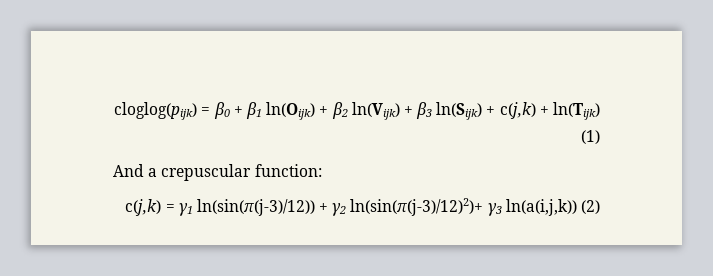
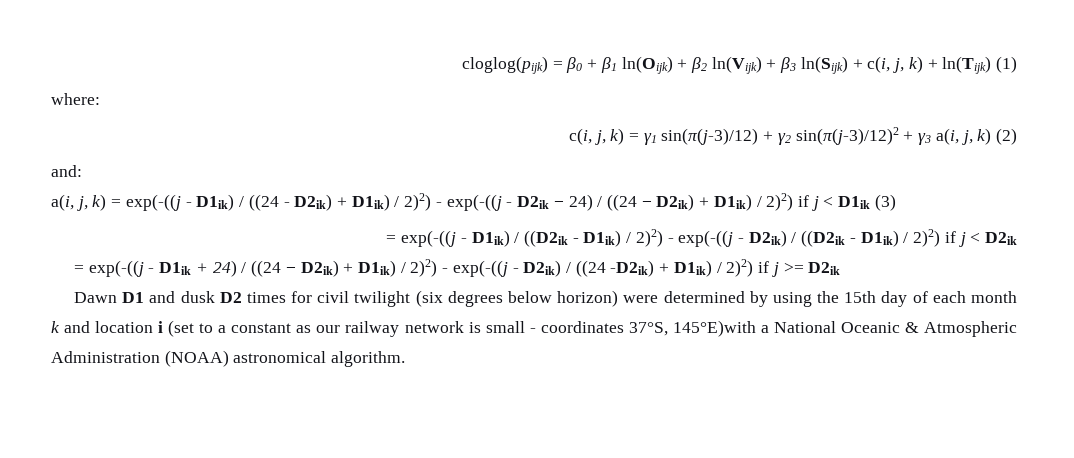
- cloglog(pijk) = β0 + β1 ln(Oijk) + β2 ln(Vijk) + β3 ln(Sijk) + c(j,k) + ln(Tijk) (1)
+ cloglog(pijk) = β0 + β1 ln(Oijk) + β2 ln(Vijk) + β3 ln(Sijk) + c(i, j, k) + ln(Tijk) (1)
- And a crepuscular function:
- c(j,k) = γ1 ln(sin(π(j-3)/12)) + γ2 ln(sin(π(j-3)/12)2)+ γ3 ln(a(i,j,k)) (2)
+ where:
+ c(i, j, k) = γ1 sin(π(j-3)/12) + γ2 sin(π(j-3)/12)2 + γ3 a(i, j, k) (2)
+ and:
+ a(i, j, k) = exp(-((j - D1ik) / ((24 - D2ik) + D1ik) / 2)2) - exp(-((j - D2ik − 24) / ((24 − D2ik) + D1ik) / 2)2) if j < D1ik (3)
+ = exp(-((j - D1ik) / ((D2ik - D1ik) / 2)2) - exp(-((j - D2ik) / ((D2ik - D1ik) / 2)2) if j < D2ik
+ = exp(-((j - D1ik + 24) / ((24 − D2ik) + D1ik) / 2)2) - exp(-((j - D2ik) / ((24 -D2ik) + D1ik) / 2)2) if j >= D2ik
+ Dawn D1 and dusk D2 times for civil twilight (six degrees below horizon) were determined by using the 15th day of each month k and location i (set to a constant as our railway network is small - coordinates 37°S, 145°E)with a National Oceanic & Atmospheric Administration (NOAA) astronomical algorithm.

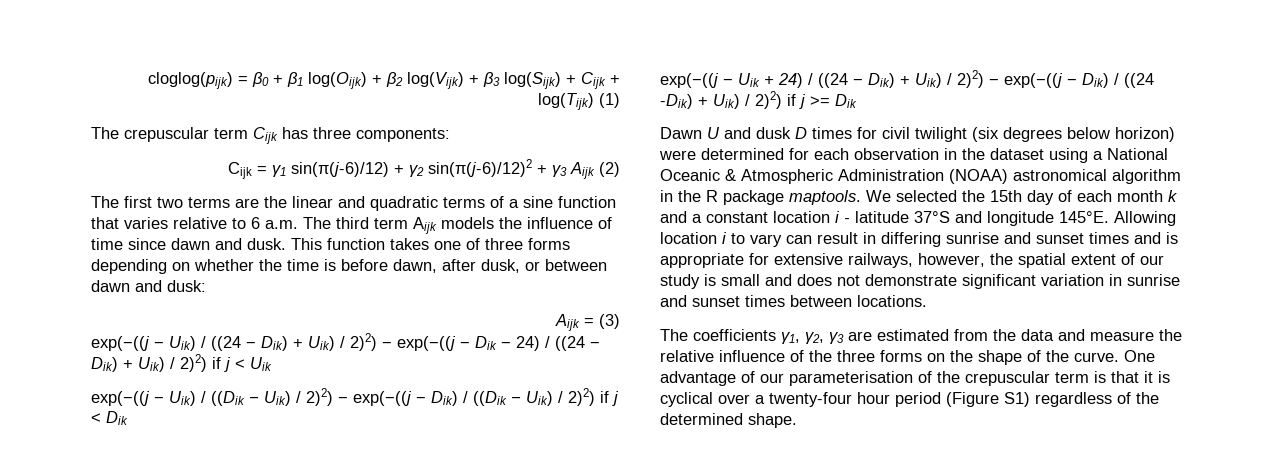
- cloglog(pijk) = β0 + β1 ln(Oijk) + β2 ln(Vijk) + β3 ln(Sijk) + c(i, j, k) + ln(Tijk) (1)
- where:
- c(i, j, k) = γ1 sin(π(j-3)/12) + γ2 sin(π(j-3)/12)2 + γ3 a(i, j, k) (2)
- and:
- a(i, j, k) = exp(-((j - D1ik) / ((24 - D2ik) + D1ik) / 2)2) - exp(-((j - D2ik − 24) / ((24 − D2ik) + D1ik) / 2)2) if j < D1ik (3)
- = exp(-((j - D1ik) / ((D2ik - D1ik) / 2)2) - exp(-((j - D2ik) / ((D2ik - D1ik) / 2)2) if j < D2ik
- = exp(-((j - D1ik + 24) / ((24 − D2ik) + D1ik) / 2)2) - exp(-((j - D2ik) / ((24 -D2ik) + D1ik) / 2)2) if j >= D2ik
+ cloglog(pijk) = β0 + β1 log(Oijk) + β2 log(Vijk) + β3 log(Sijk) + Cijk + log(Tijk) (1)
+ The crepuscular term Cijk has three components:
+ Cijk = γ1 sin(π(j-6)/12) + γ2 sin(π(j-6)/12)2 + γ3 Aijk (2)
+ The first two terms are the linear and quadratic terms of a sine function that varies relative to 6 a.m. The third term Aijk models the influence of time since dawn and dusk. This function takes one of three forms depending on whether the time is before dawn, after dusk, or between dawn and dusk:
+ Aijk = (3)
+ exp(−((j − Uik) / ((24 − Dik) + Uik) / 2)2) − exp(−((j − Dik − 24) / ((24 − Dik) + Uik) / 2)2) if j < Uik
+ exp(−((j − Uik) / ((Dik − Uik) / 2)2) − exp(−((j − Dik) / ((Dik − Uik) / 2)2) if j < Dik
+ exp(−((j − Uik + 24) / ((24 − Dik) + Uik) / 2)2) − exp(−((j − Dik) / ((24 -Dik) + Uik) / 2)2) if j >= Dik
- Dawn D1 and dusk D2 times for civil twilight (six degrees below horizon) were determined by using the 15th day of each month k and location i (set to a constant as our railway network is small - coordinates 37°S, 145°E)with a National Oceanic & Atmospheric Administration (NOAA) astronomical algorithm.
+ Dawn U and dusk D times for civil twilight (six degrees below horizon) were determined for each observation in the dataset using a National Oceanic & Atmospheric Administration (NOAA) astronomical algorithm in the R package maptools. We selected the 15th day of each month k and a constant location i - latitude 37°S and longitude 145°E. Allowing location i to vary can result in differing sunrise and sunset times and is appropriate for extensive railways, however, the spatial extent of our study is small and does not demonstrate significant variation in sunrise and sunset times between locations.
+ The coefficients γ1, γ2, γ3 are estimated from the data and measure the relative influence of the three forms on the shape of the curve. One advantage of our parameterisation of the crepuscular term is that it is cyclical over a twenty-four hour period (Figure S1) regardless of the determined shape.

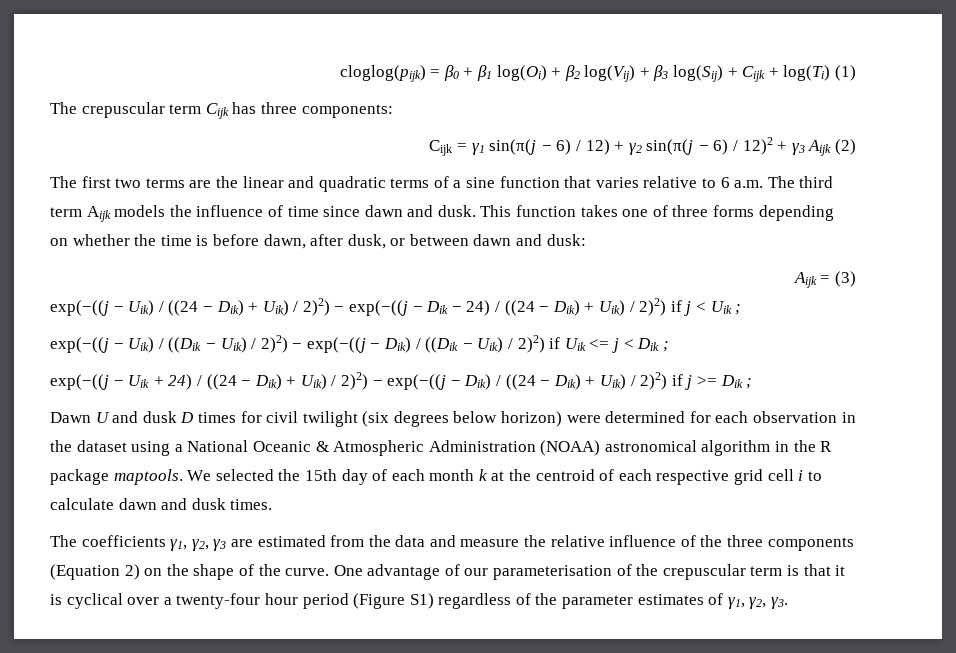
- cloglog(pijk) = β0 + β1 log(Oijk) + β2 log(Vijk) + β3 log(Sijk) + Cijk + log(Tijk) (1)
+ cloglog(pijk) = β0 + β1 log(Oi) + β2 log(Vij) + β3 log(Sij) + Cijk + log(Ti) (1)
- Cijk = γ1 sin(π(j-6)/12) + γ2 sin(π(j-6)/12)2 + γ3 Aijk (2)
+ Cijk = γ1 sin(π(j − 6) / 12) + γ2 sin(π(j − 6) / 12)2 + γ3 Aijk (2)
- exp(−((j − Uik) / ((24 − Dik) + Uik) / 2)2) − exp(−((j − Dik − 24) / ((24 − Dik) + Uik) / 2)2) if j < Uik
+ exp(−((j − Uik) / ((24 − Dik) + Uik) / 2)2) − exp(−((j − Dik − 24) / ((24 − Dik) + Uik) / 2)2) if j < Uik ;
- exp(−((j − Uik) / ((Dik − Uik) / 2)2) − exp(−((j − Dik) / ((Dik − Uik) / 2)2) if j < Dik
+ exp(−((j − Uik) / ((Dik − Uik) / 2)2) − exp(−((j − Dik) / ((Dik − Uik) / 2)2) if Uik <= j < Dik ;
- exp(−((j − Uik + 24) / ((24 − Dik) + Uik) / 2)2) − exp(−((j − Dik) / ((24 -Dik) + Uik) / 2)2) if j >= Dik
+ exp(−((j − Uik + 24) / ((24 − Dik) + Uik) / 2)2) − exp(−((j − Dik) / ((24 − Dik) + Uik) / 2)2) if j >= Dik ;
- We selected the 15th day of each month k and a constant location i - latitude 37°S and longitude 145°E. Allowing location i to vary can result in differing sunrise and sunset times and is appropriate for extensive railways, however, the spatial extent of our study is small and does not demonstrate significant variation in sunrise and sunset times between locations.
+ We selected the 15th day of each month k at the centroid of each respective grid cell i to calculate dawn and dusk times.
- The coefficients γ1, γ2, γ3 are estimated from the data and measure the relative influence of the three forms on the shape of the curve.
+ The coefficients γ1, γ2, γ3 are estimated from the data and measure the relative influence of the three components (Equation 2) on the shape of the curve.
- One advantage of our parameterisation of the crepuscular term is that it is cyclical over a twenty-four hour period (Figure S1) regardless of the determined shape.
+ One advantage of our parameterisation of the crepuscular term is that it is cyclical over a twenty-four hour period (Figure S1) regardless of the parameter estimates of γ1, γ2, γ3.

